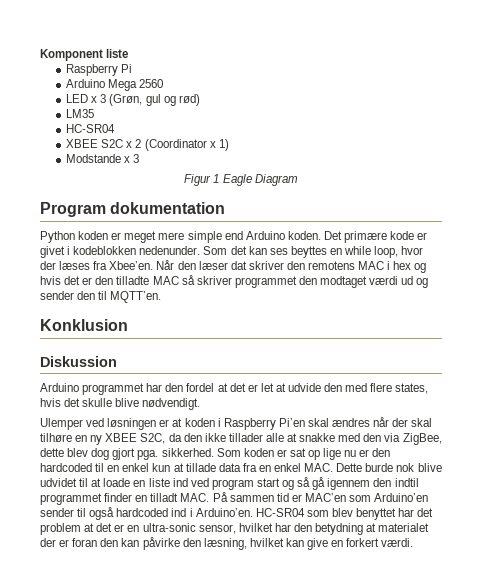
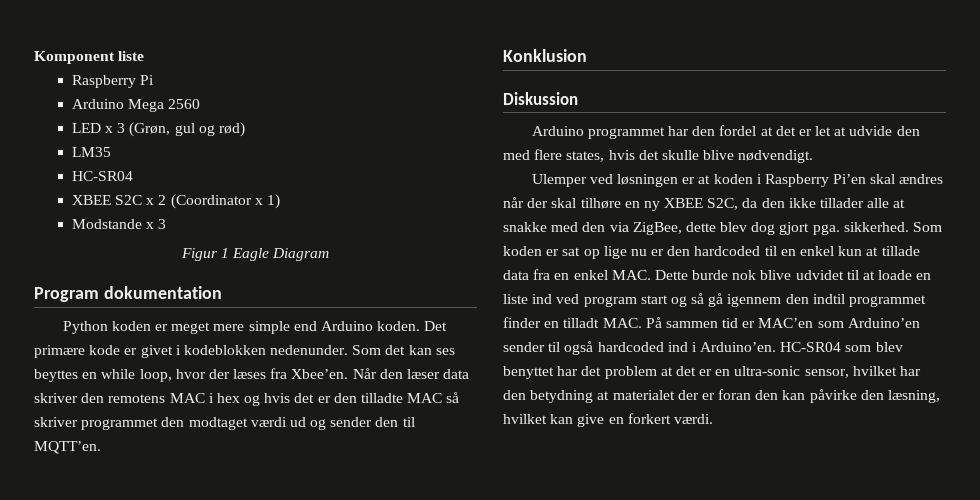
- Når den læser dat skriver den remotens MAC i hex og hvis det er den tilladte MAC så skriver programmet den modtaget værdi ud og sender den til MQTT’en.
+ Når den læser data skriver den remotens MAC i hex og hvis det er den tilladte MAC så skriver programmet den modtaget værdi ud og sender den til MQTT’en.

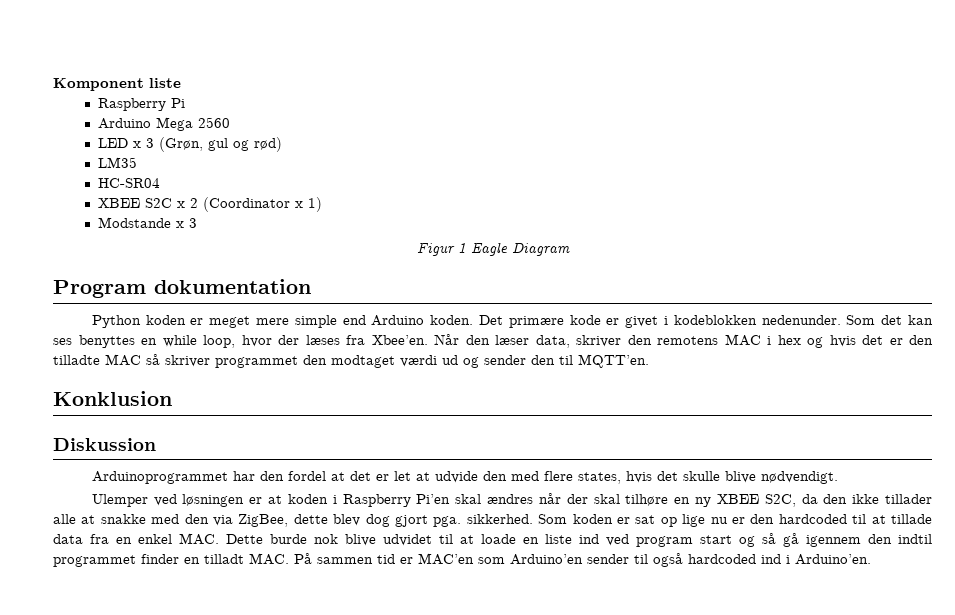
- Som det kan ses beyttes en while loop, hvor der læses fra Xbee’en.
+ Som det kan ses benyttes en while loop, hvor der læses fra Xbee’en.
- Når den læser data skriver den remotens MAC i hex og hvis det er den tilladte MAC så skriver programmet den modtaget værdi ud og sender den til MQTT’en.
+ Når den læser data, skriver den remotens MAC i hex og hvis det er den tilladte MAC så skriver programmet den modtaget værdi ud og sender den til MQTT’en.
- Arduino programmet har den fordel at det er let at udvide den med flere states, hvis det skulle blive nødvendigt.
+ Arduinoprogrammet har den fordel at det er let at udvide den med flere states, hvis det skulle blive nødvendigt.
- Som koden er sat op lige nu er den hardcoded til en enkel kun at tillade data fra en enkel MAC. Dette burde nok blive udvidet til at loade en liste ind ved program start og så gå igennem den indtil programmet finder en tilladt MAC. På sammen tid er MAC’en som Arduino’en sender til også hardcoded ind i Arduino’en. HC-SR04 som blev benyttet har det problem at det er en ultra-sonic sensor, hvilket har den betydning at materialet der er foran den kan påvirke den læsning, hvilket kan give en forkert værdi.
+ Som koden er sat op lige nu er den hardcoded til at tillade data fra en enkel MAC. Dette burde nok blive udvidet til at loade en liste ind ved program start og så gå igennem den indtil programmet finder en tilladt MAC. På sammen tid er MAC’en som Arduino’en sender til også hardcoded ind i Arduino’en.

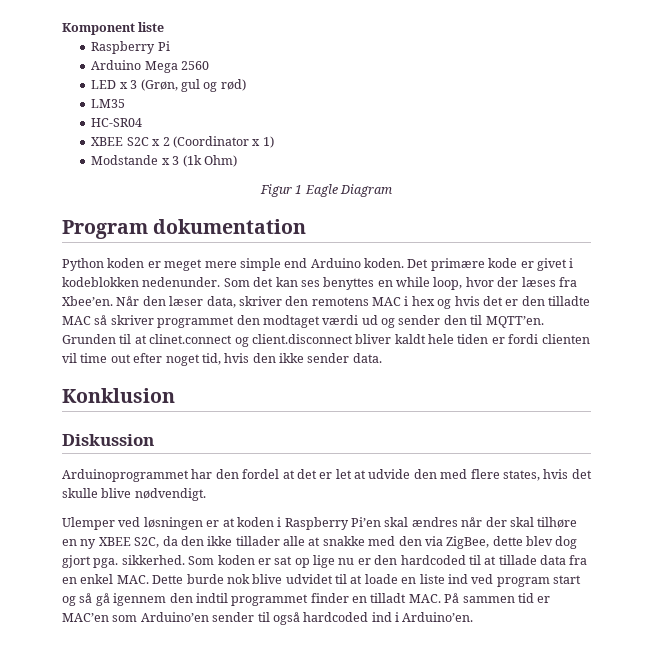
- Modstande x 3
+ Modstande x 3 (1k Ohm)
+ Grunden til at clinet.connect og client.disconnect bliver kaldt hele tiden er fordi clienten vil time out efter noget tid, hvis den ikke sender data.

